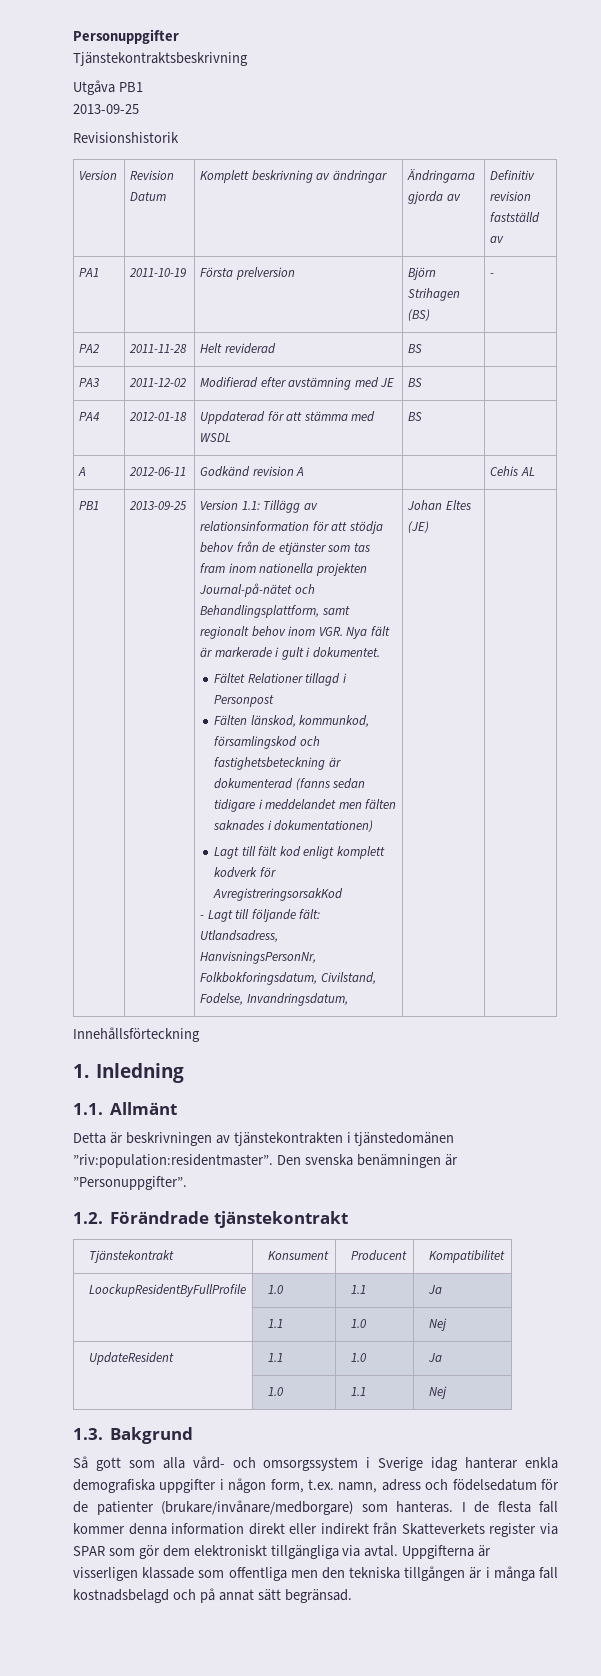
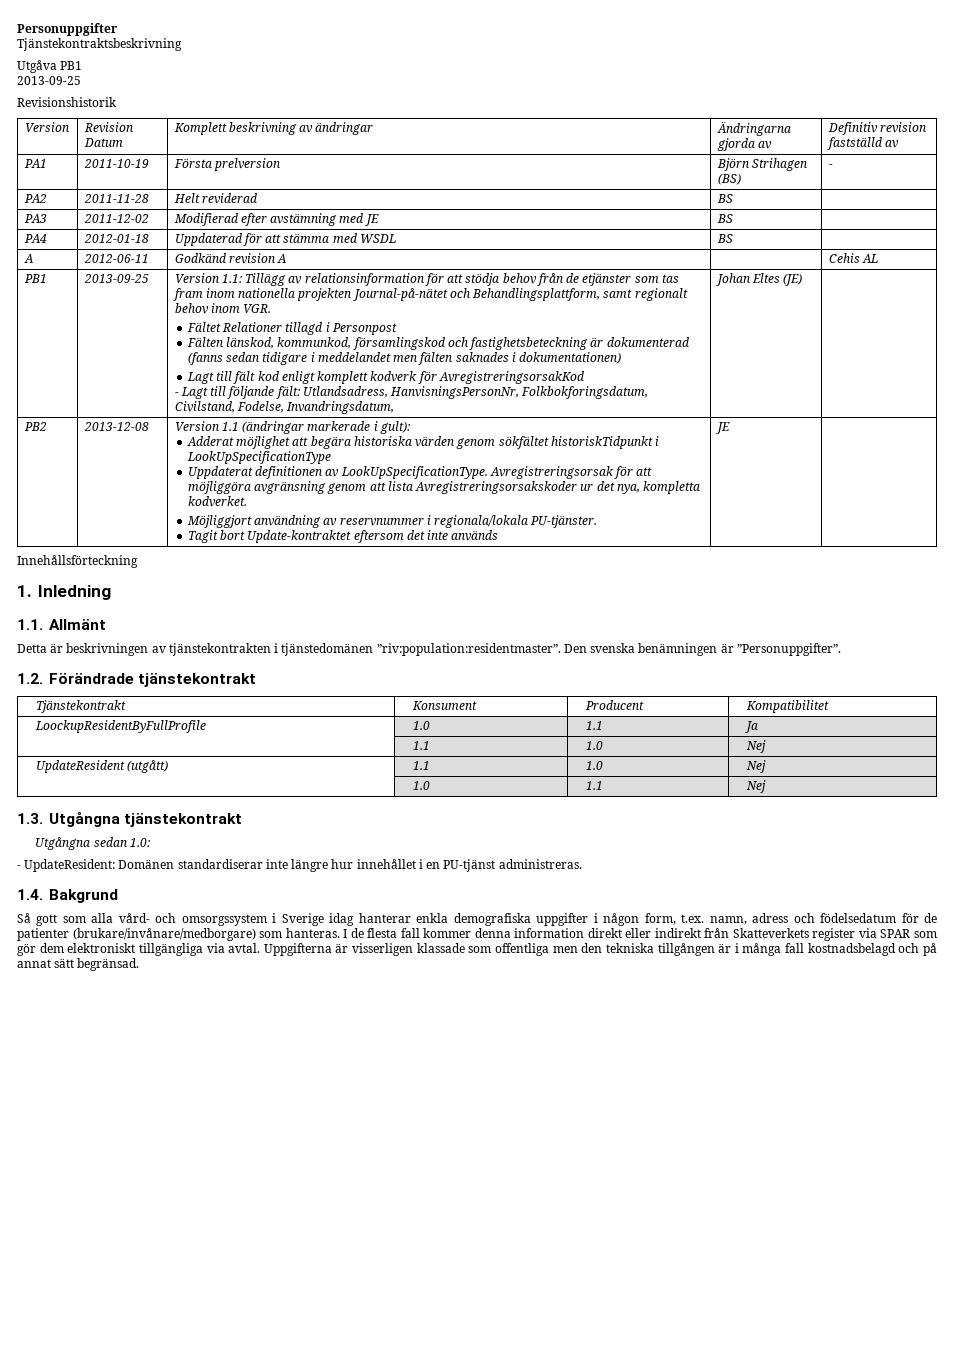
- Version 1.1: Tillägg av relationsinformation för att stödja behov från de etjänster som tas fram inom nationella projekten Journal-på-nätet och Behandlingsplattform, samt regionalt behov inom VGR. Nya fält är markerade i gult i dokumentet.
+ Version 1.1: Tillägg av relationsinformation för att stödja behov från de etjänster som tas fram inom nationella projekten Journal-på-nätet och Behandlingsplattform, samt regionalt behov inom VGR.
+ PB2 | 2013-12-08 | Version 1.1 (ändringar markerade i gult):
+ Adderat möjlighet att begära historiska värden genom sökfältet historiskTidpunkt i LookUpSpecificationType
+ Uppdaterat definitionen av LookUpSpecificationType. Avregistreringsorsak för att möjliggöra avgränsning genom att lista Avregistreringsorsakskoder ur det nya, kompletta kodverket.
+ Möjliggjort användning av reservnummer i regionala/lokala PU-tjänster.
+ Tagit bort Update-kontraktet eftersom det inte används | JE
- UpdateResident | 1.1 | 1.0 | Ja
+ UpdateResident (utgått) | 1.1 | 1.0 | Nej
- 1.3. Bakgrund
+ 1.3. Utgångna tjänstekontrakt
+ Utgångna sedan 1.0:
+ - UpdateResident: Domänen standardiserar inte längre hur innehållet i en PU-tjänst administreras.
+ 1.4. Bakgrund

